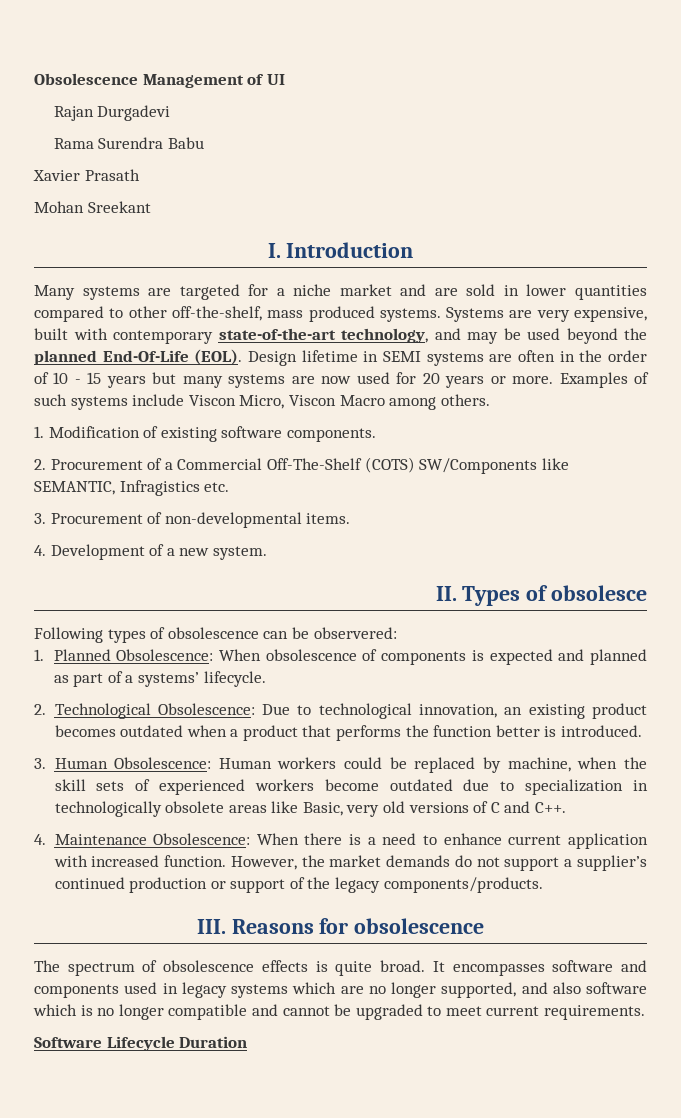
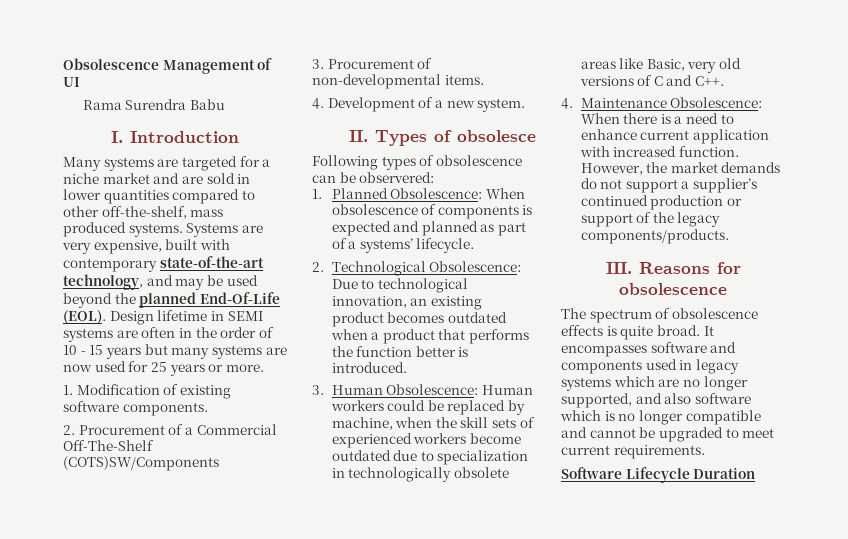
- Rajan Durgadevi
- Xavier Prasath
- Mohan Sreekant
- Design lifetime in SEMI systems are often in the order of 10 - 15 years but many systems are now used for 20 years or more. Examples of such systems include Viscon Micro, Viscon Macro among others.
+ Design lifetime in SEMI systems are often in the order of 10 - 15 years but many systems are now used for 25 years or more.
- 2. Procurement of a Commercial Off-The-Shelf (COTS) SW/Components like SEMANTIC, Infragistics etc.
+ 2. Procurement of a Commercial Off-The-Shelf (COTS)SW/Components

